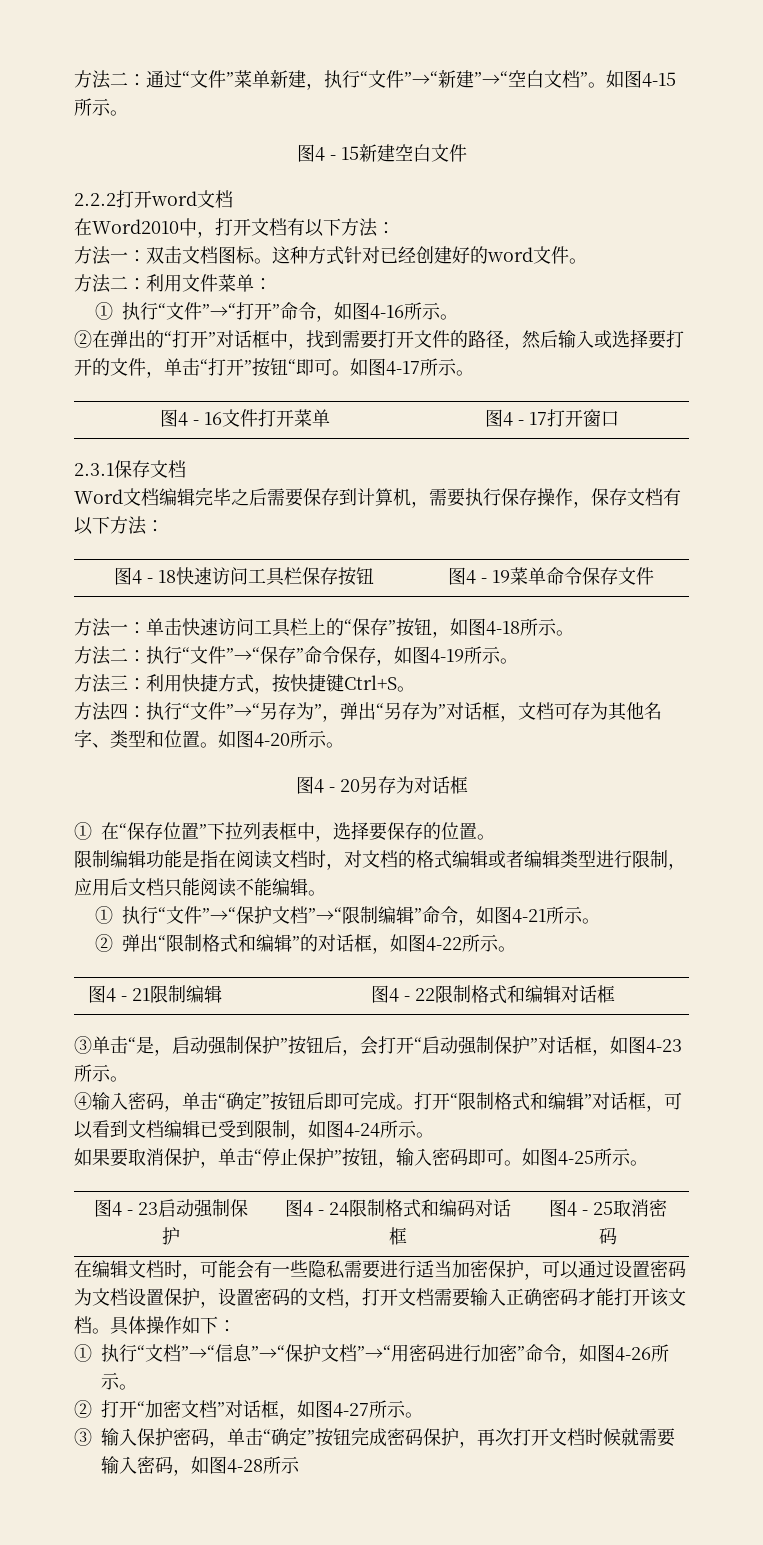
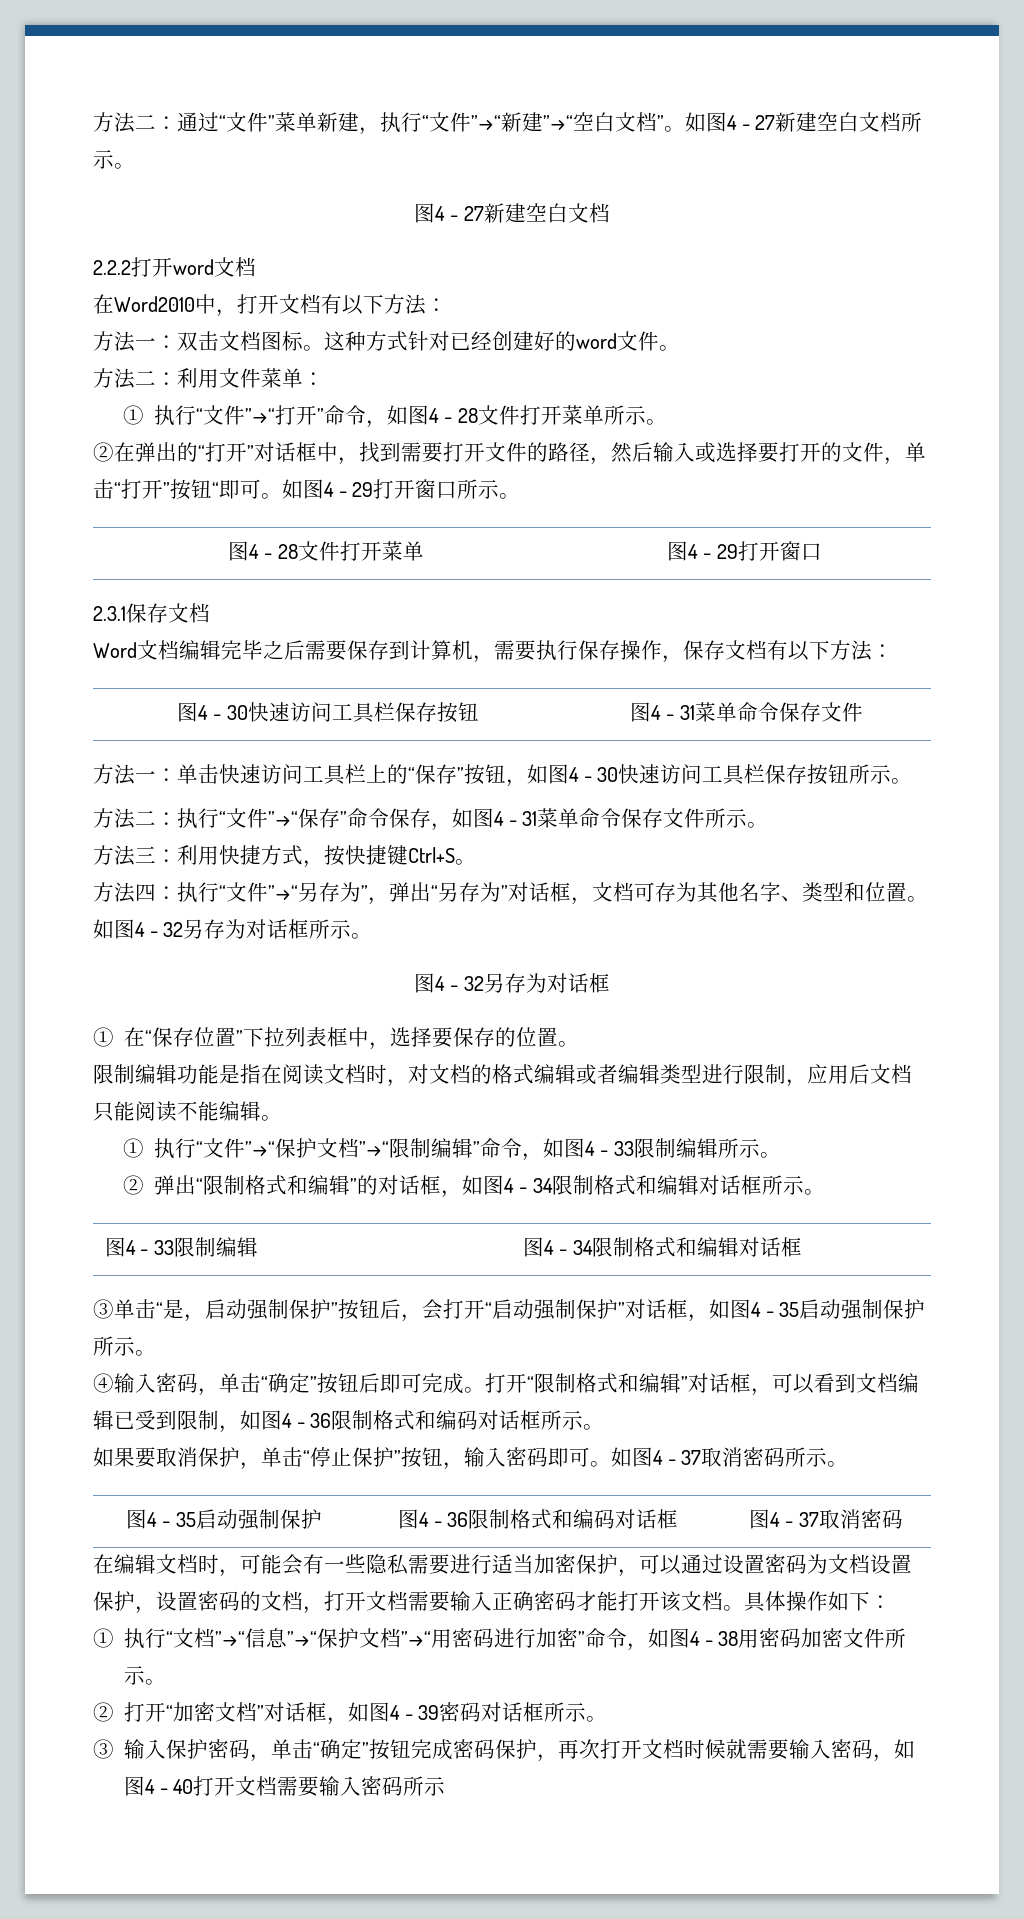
- 如图4-15所示。
- 图4 - 15新建空白文件
+ 如图4 - 27新建空白文档所示。
+ 图4 - 27新建空白文档
- ①执行“文件”→“打开”命令，如图4-16所示。
+ ①执行“文件”→“打开”命令，如图4 - 28文件打开菜单所示。
- 如图4-17所示。
- 图4 - 16文件打开菜单 | 图4 - 17打开窗口
+ 如图4 - 29打开窗口所示。
+ 图4 - 28文件打开菜单 | 图4 - 29打开窗口
- 图4 - 18快速访问工具栏保存按钮 | 图4 - 19菜单命令保存文件
+ 图4 - 30快速访问工具栏保存按钮 | 图4 - 31菜单命令保存文件
- 方法一：单击快速访问工具栏上的“保存”按钮，如图4-18所示。
+ 方法一：单击快速访问工具栏上的“保存”按钮，如图4 - 30快速访问工具栏保存按钮所示。
- 方法二：执行“文件”→“保存”命令保存，如图4-19所示。
+ 方法二：执行“文件”→“保存”命令保存，如图4 - 31菜单命令保存文件所示。
- 如图4-20所示。
- 图4 - 20另存为对话框
+ 如图4 - 32另存为对话框所示。
+ 图4 - 32另存为对话框
- ①执行“文件”→“保护文档”→“限制编辑”命令，如图4-21所示。
+ ①执行“文件”→“保护文档”→“限制编辑”命令，如图4 - 33限制编辑所示。
- ②弹出“限制格式和编辑”的对话框，如图4-22所示。
- 图4 - 21限制编辑 | 图4 - 22限制格式和编辑对话框
+ ②弹出“限制格式和编辑”的对话框，如图4 - 34限制格式和编辑对话框所示。
+ 图4 - 33限制编辑 | 图4 - 34限制格式和编辑对话框
- ③单击“是，启动强制保护”按钮后，会打开“启动强制保护”对话框，如图4-23所示。
+ ③单击“是，启动强制保护”按钮后，会打开“启动强制保护”对话框，如图4 - 35启动强制保护所示。
- 打开“限制格式和编辑”对话框，可以看到文档编辑已受到限制，如图4-24所示。
+ 打开“限制格式和编辑”对话框，可以看到文档编辑已受到限制，如图4 - 36限制格式和编码对话框所示。
- 如图4-25所示。
- 图4 - 23启动强制保护 | 图4 - 24限制格式和编码对话框 | 图4 - 25取消密码
+ 如图4 - 37取消密码所示。
+ 图4 - 35启动强制保护 | 图4 - 36限制格式和编码对话框 | 图4 - 37取消密码
- ①执行“文档”→“信息”→“保护文档”→“用密码进行加密”命令，如图4-26所示。
+ ①执行“文档”→“信息”→“保护文档”→“用密码进行加密”命令，如图4 - 38用密码加密文件所示。
- ②打开“加密文档”对话框，如图4-27所示。
+ ②打开“加密文档”对话框，如图4 - 39密码对话框所示。
- ③输入保护密码，单击“确定”按钮完成密码保护，再次打开文档时候就需要输入密码，如图4-28所示
+ ③输入保护密码，单击“确定”按钮完成密码保护，再次打开文档时候就需要输入密码，如图4 - 40打开文档需要输入密码所示

